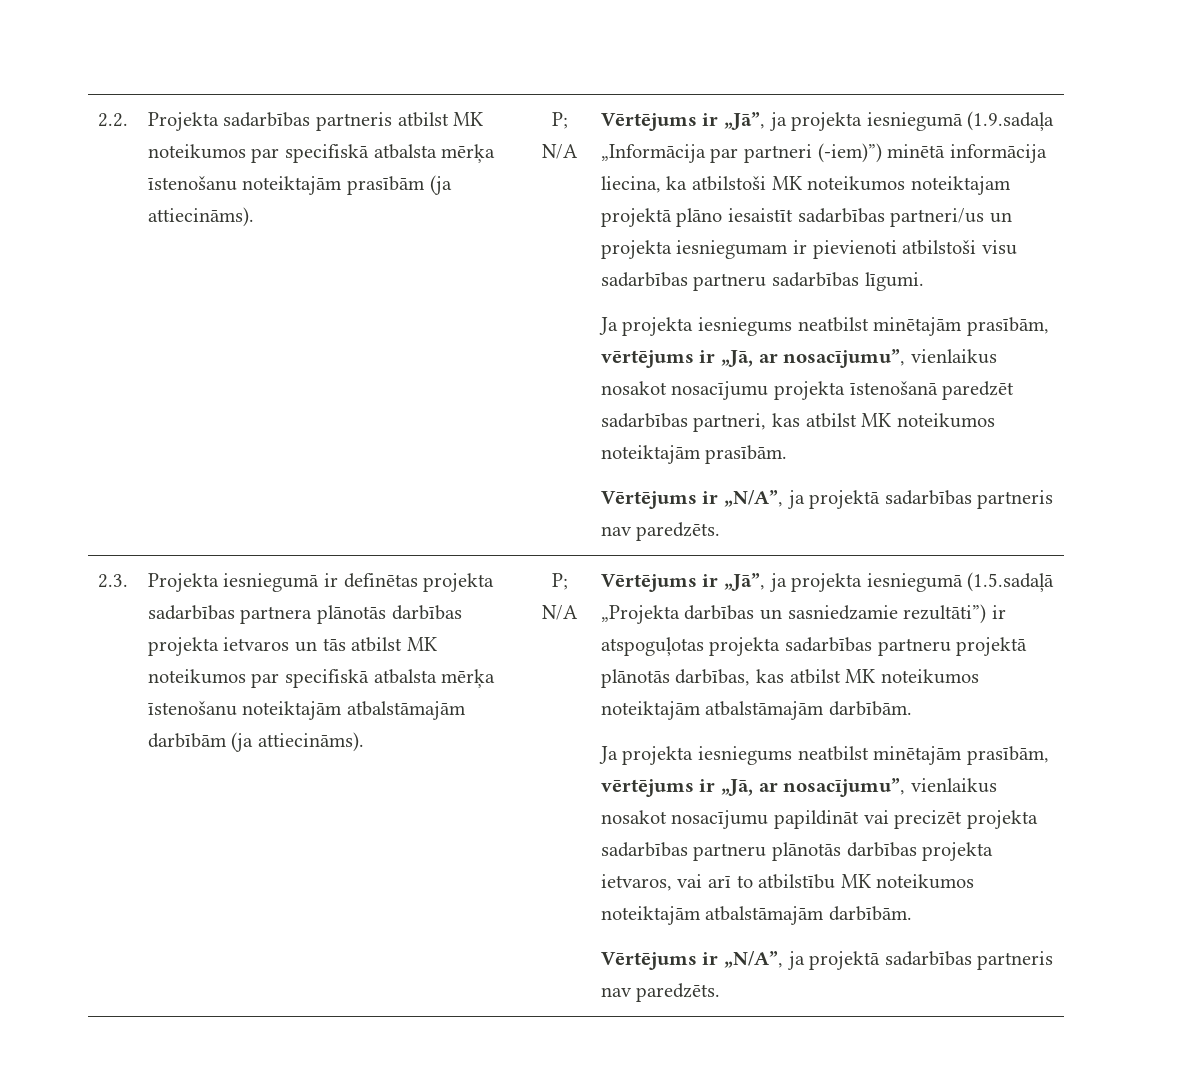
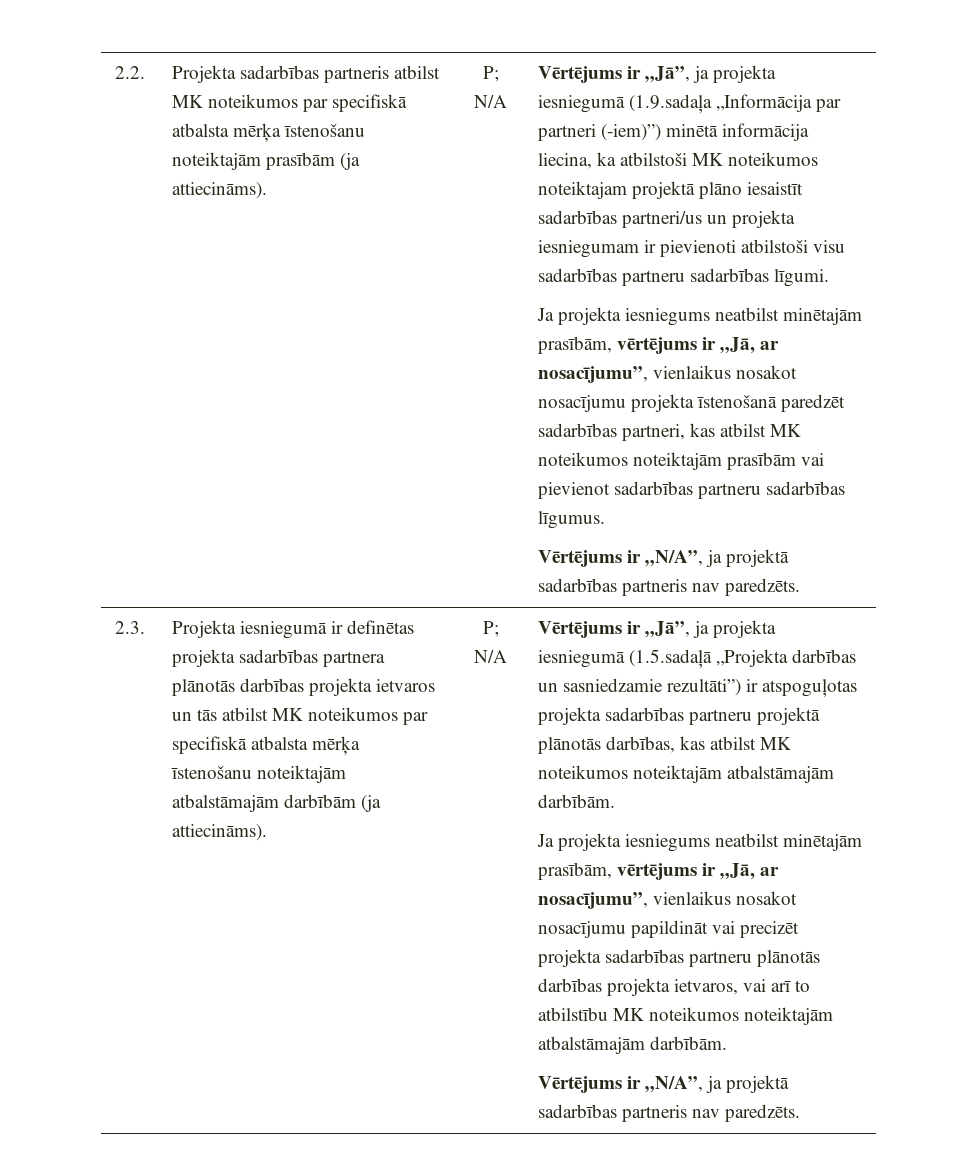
- Ja projekta iesniegums neatbilst minētajām prasībām, vērtējums ir „Jā, ar nosacījumu”, vienlaikus nosakot nosacījumu projekta īstenošanā paredzēt sadarbības partneri, kas atbilst MK noteikumos noteiktajām prasībām.
+ Ja projekta iesniegums neatbilst minētajām prasībām, vērtējums ir „Jā, ar nosacījumu”, vienlaikus nosakot nosacījumu projekta īstenošanā paredzēt sadarbības partneri, kas atbilst MK noteikumos noteiktajām prasībām vai pievienot sadarbības partneru sadarbības līgumus.

